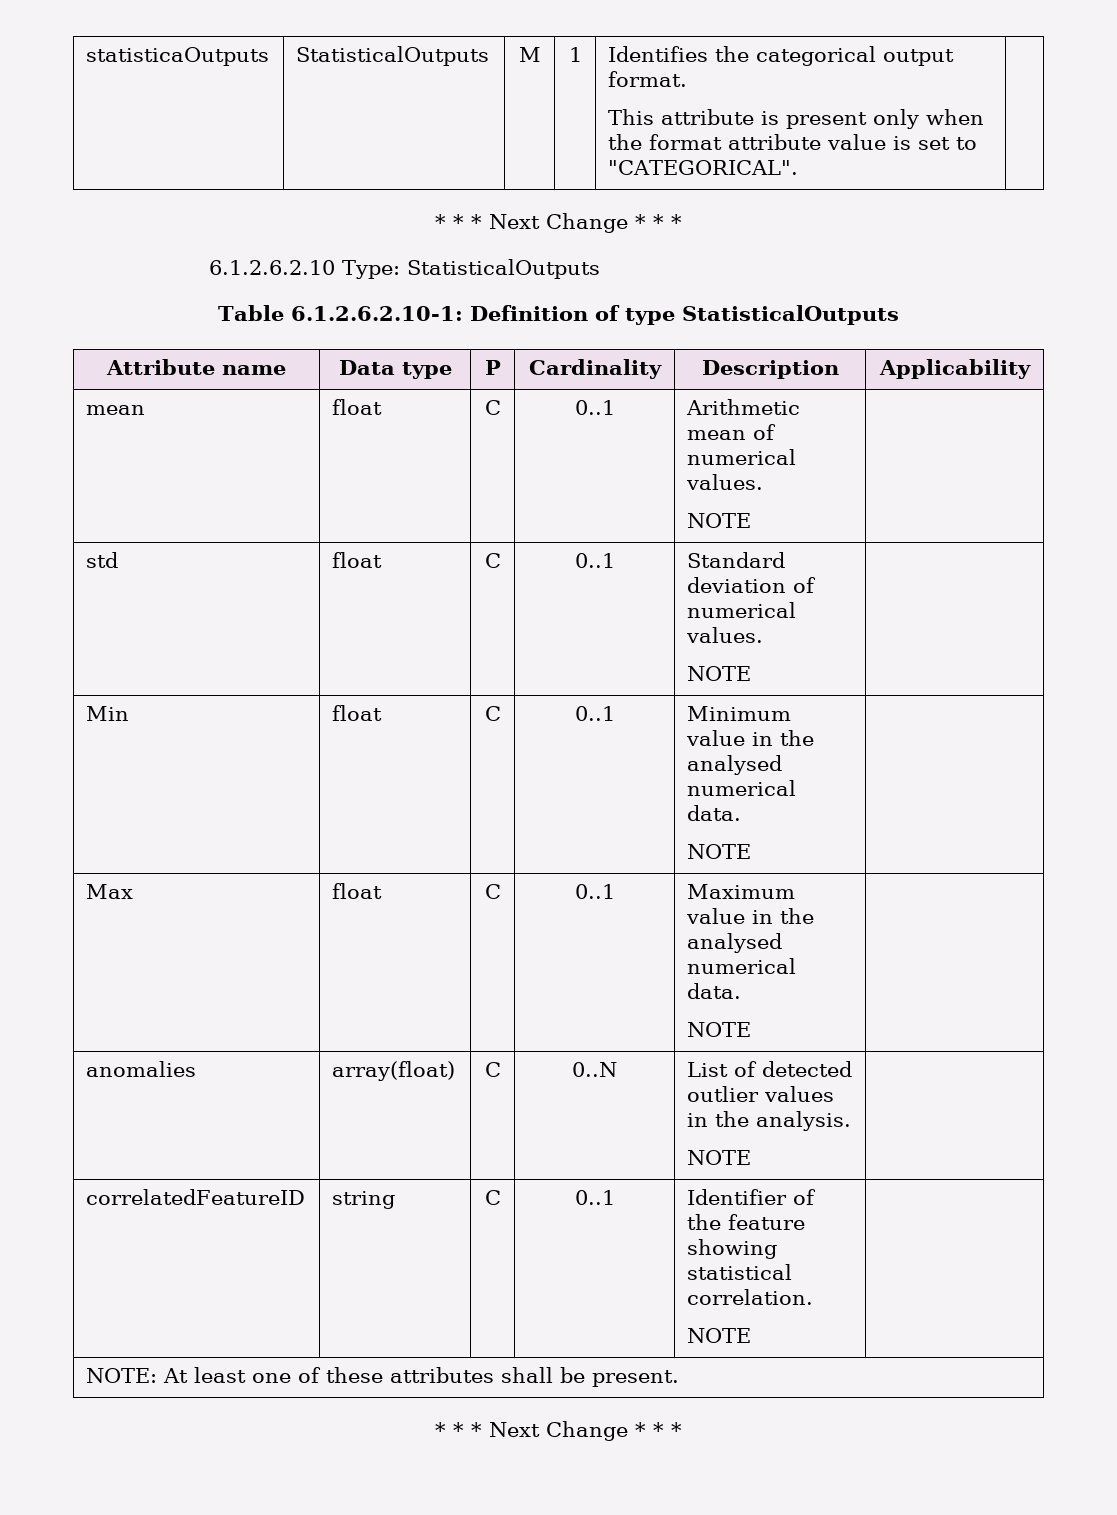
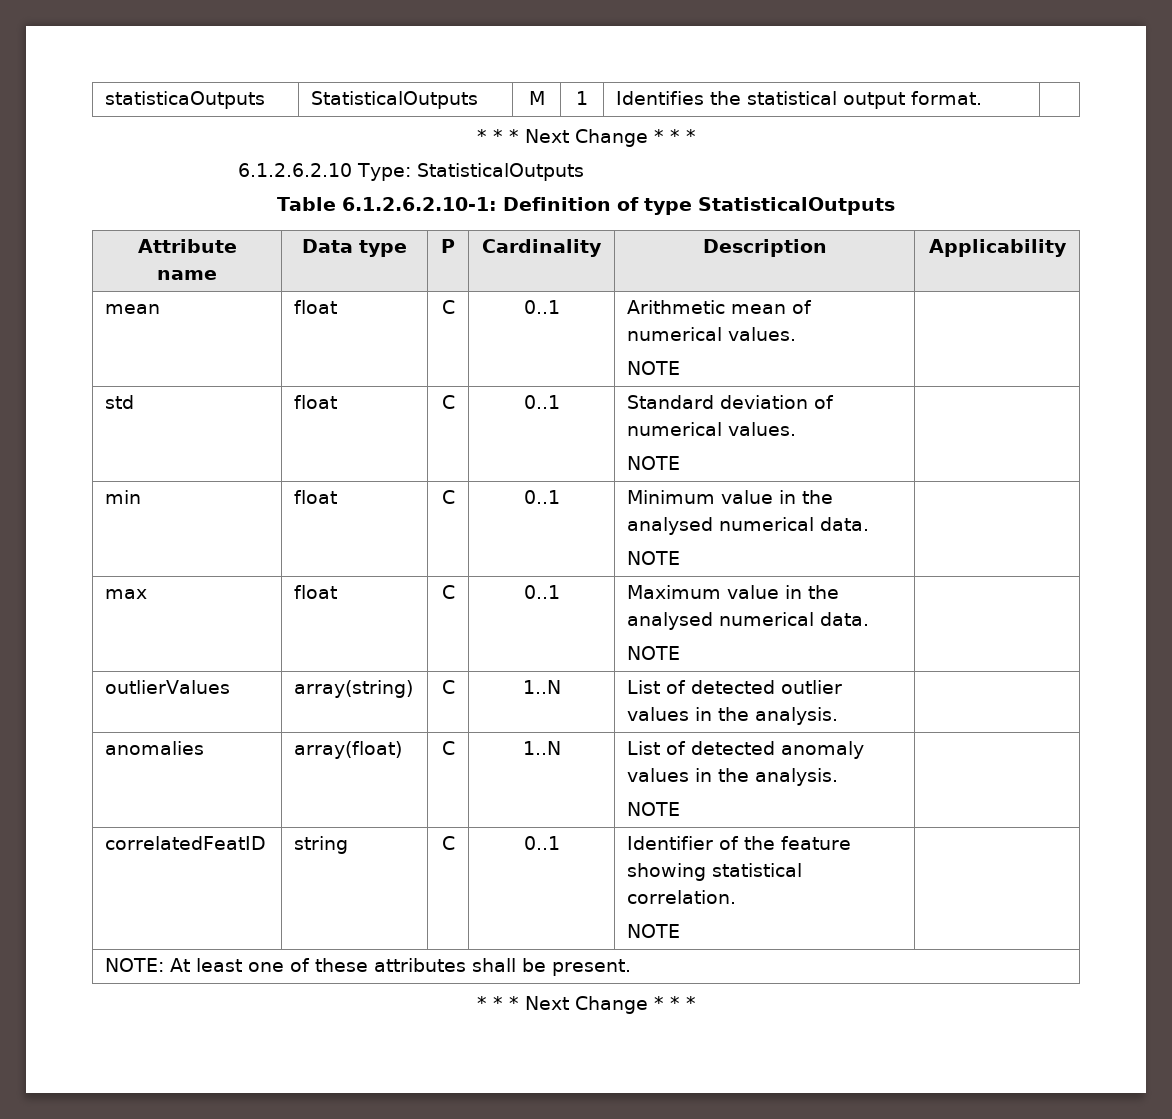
- statisticaOutputs | StatisticalOutputs | M | 1 | Identifies the categorical output format.
- This attribute is present only when the format attribute value is set to "CATEGORICAL". |
+ statisticaOutputs | StatisticalOutputs | M | 1 | Identifies the statistical output format. |
- Min | float | C | 0..1 | Minimum value in the analysed numerical data.
+ min | float | C | 0..1 | Minimum value in the analysed numerical data.
- Max | float | C | 0..1 | Maximum value in the analysed numerical data.
+ max | float | C | 0..1 | Maximum value in the analysed numerical data.
- anomalies | array(float) | C | 0..N | List of detected outlier values in the analysis.
+ outlierValues | array(string) | C | 1..N | List of detected outlier values in the analysis. |
+ anomalies | array(float) | C | 1..N | List of detected anomaly values in the analysis.
  NOTE |
- correlatedFeatureID | string | C | 0..1 | Identifier of the feature showing statistical correlation.
+ correlatedFeatID | string | C | 0..1 | Identifier of the feature showing statistical correlation.

